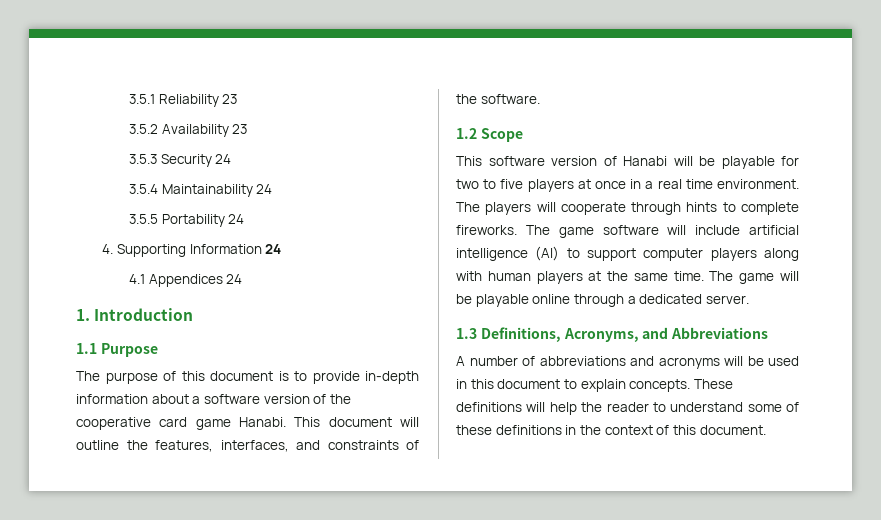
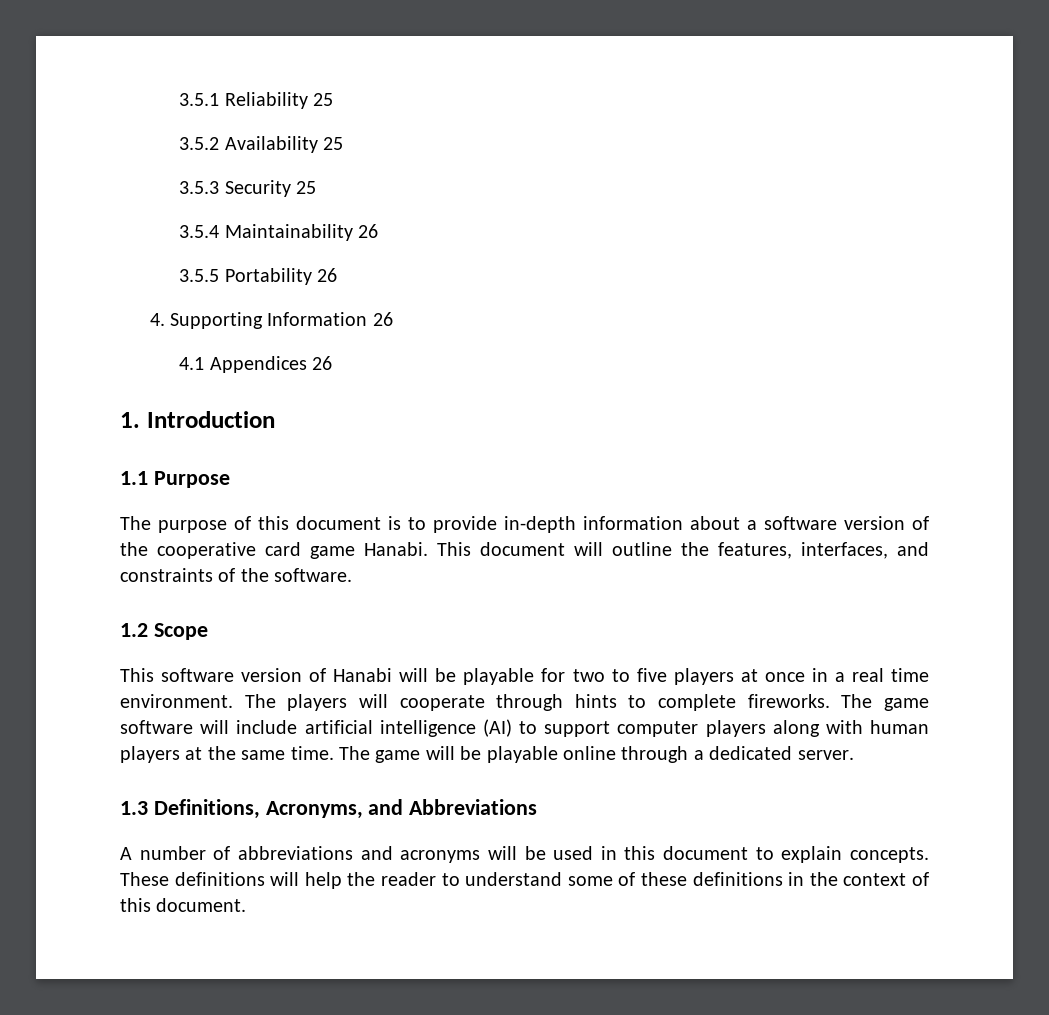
- 3.5.1 Reliability 23
+ 3.5.1 Reliability 25
- 3.5.2 Availability 23
+ 3.5.2 Availability 25
- 3.5.3 Security 24
+ 3.5.3 Security 25
- 3.5.4 Maintainability 24
+ 3.5.4 Maintainability 26
- 3.5.5 Portability 24
+ 3.5.5 Portability 26
- 4. Supporting Information 24
+ 4. Supporting Information 26
- 4.1 Appendices 24
+ 4.1 Appendices 26

